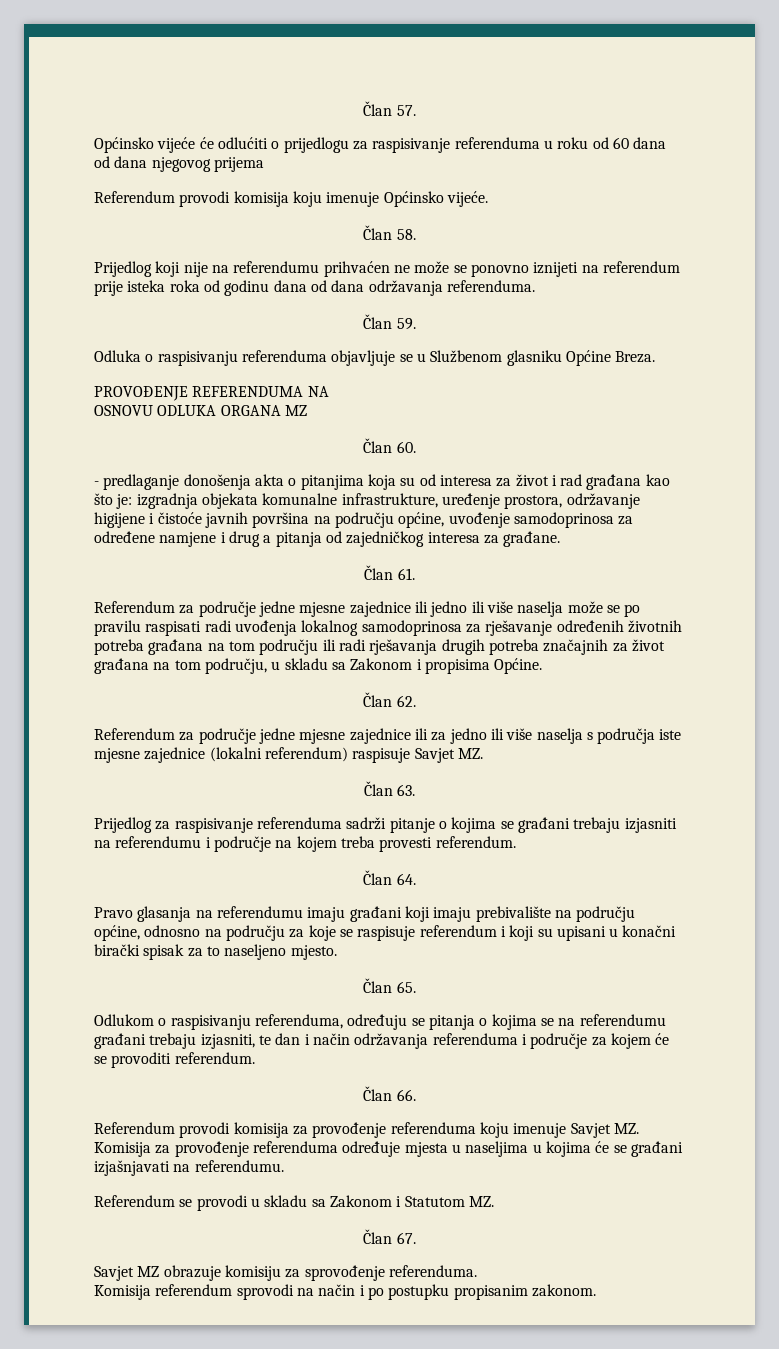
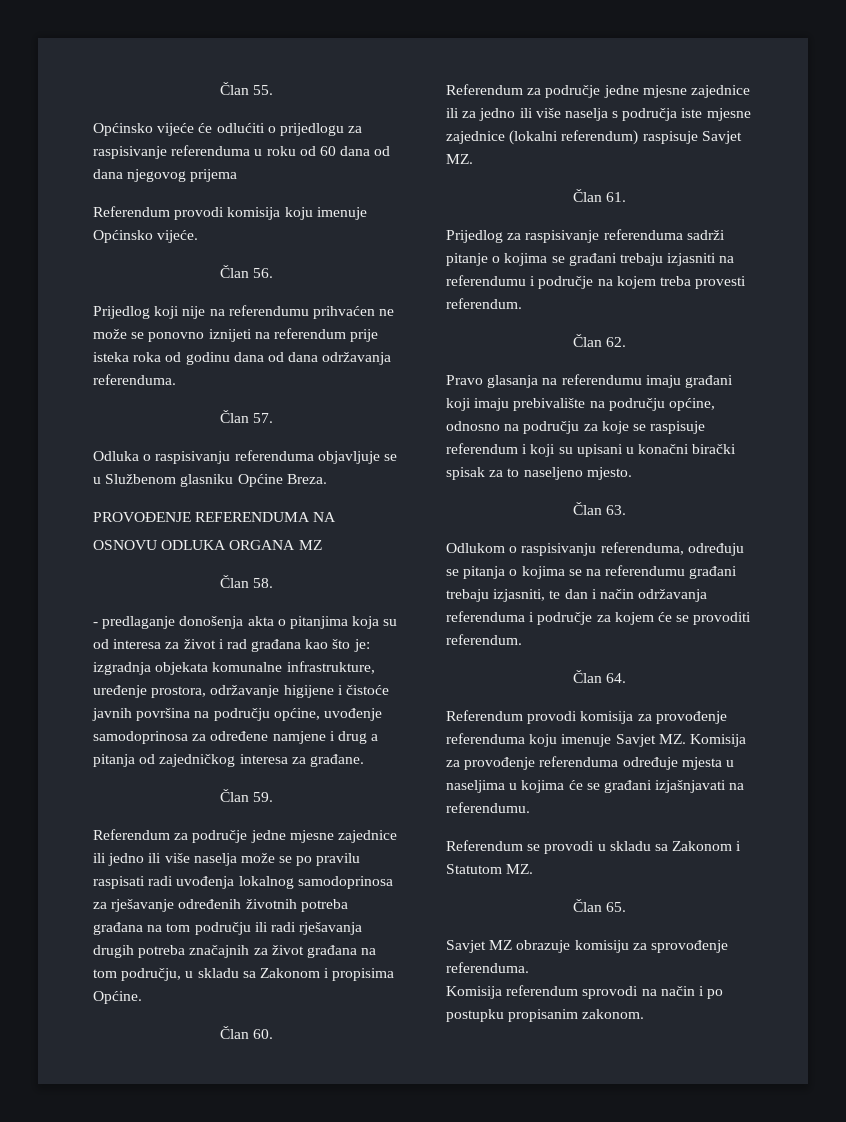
- Član 57.
+ Član 55.
- Član 58.
+ Član 56.
- Član 59.
+ Član 57.
- Član 60.
+ Član 58.
- Član 61.
+ Član 59.
- Član 62.
+ Član 60.
- Član 63.
+ Član 61.
- Član 64.
+ Član 62.
- Član 65.
+ Član 63.
- Član 66.
+ Član 64.
- Član 67.
+ Član 65.

